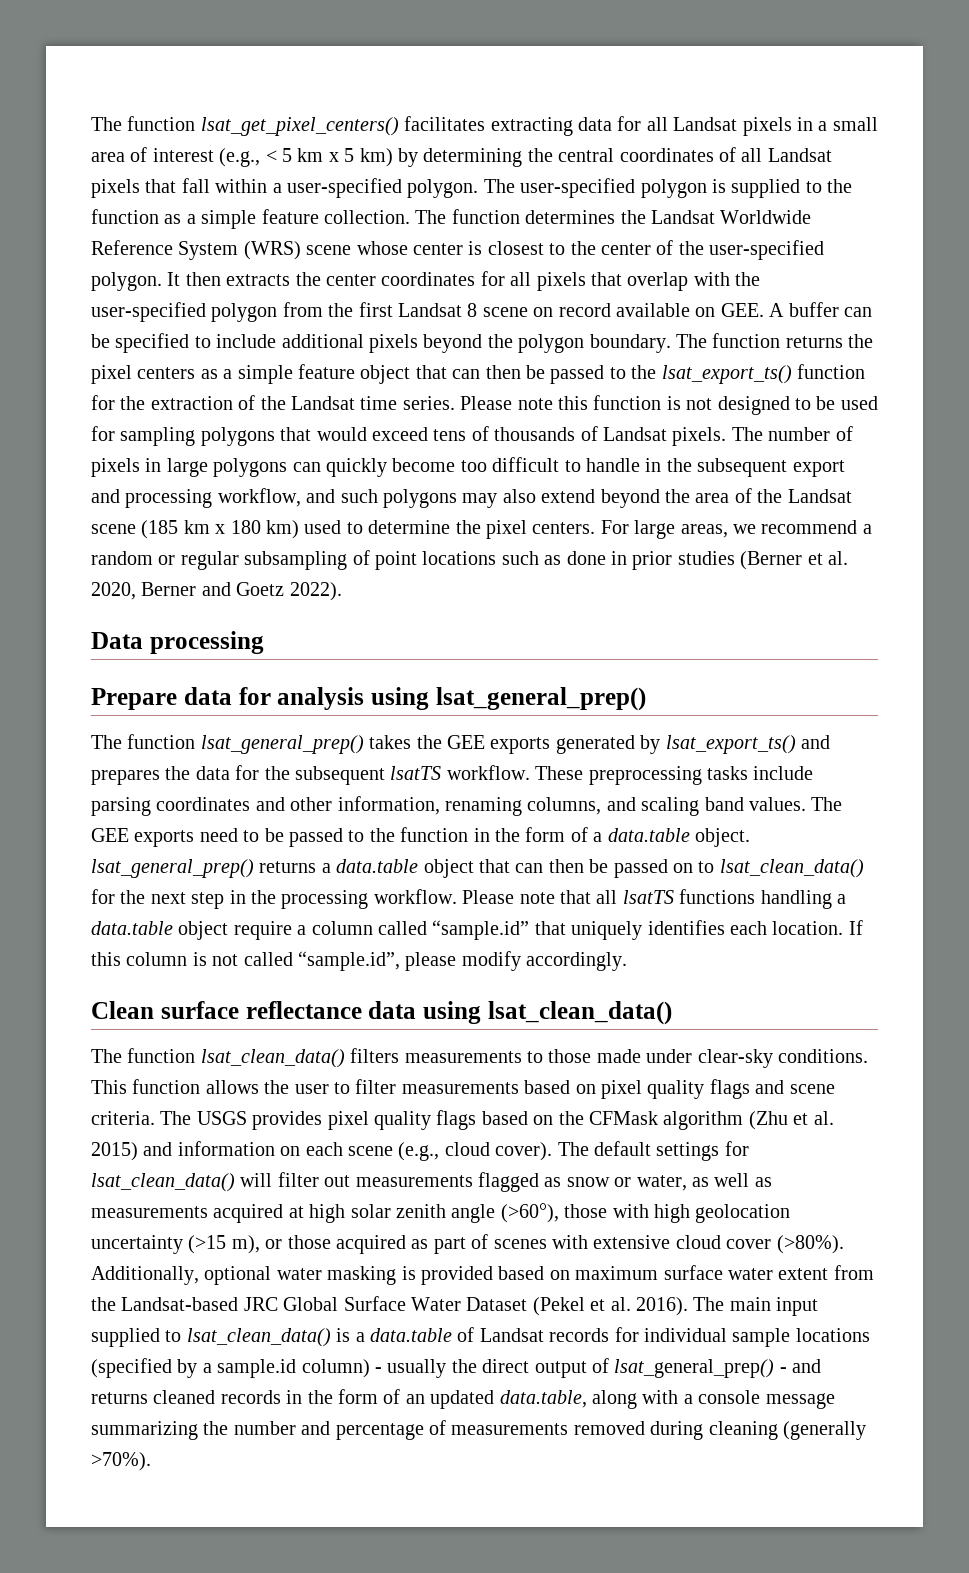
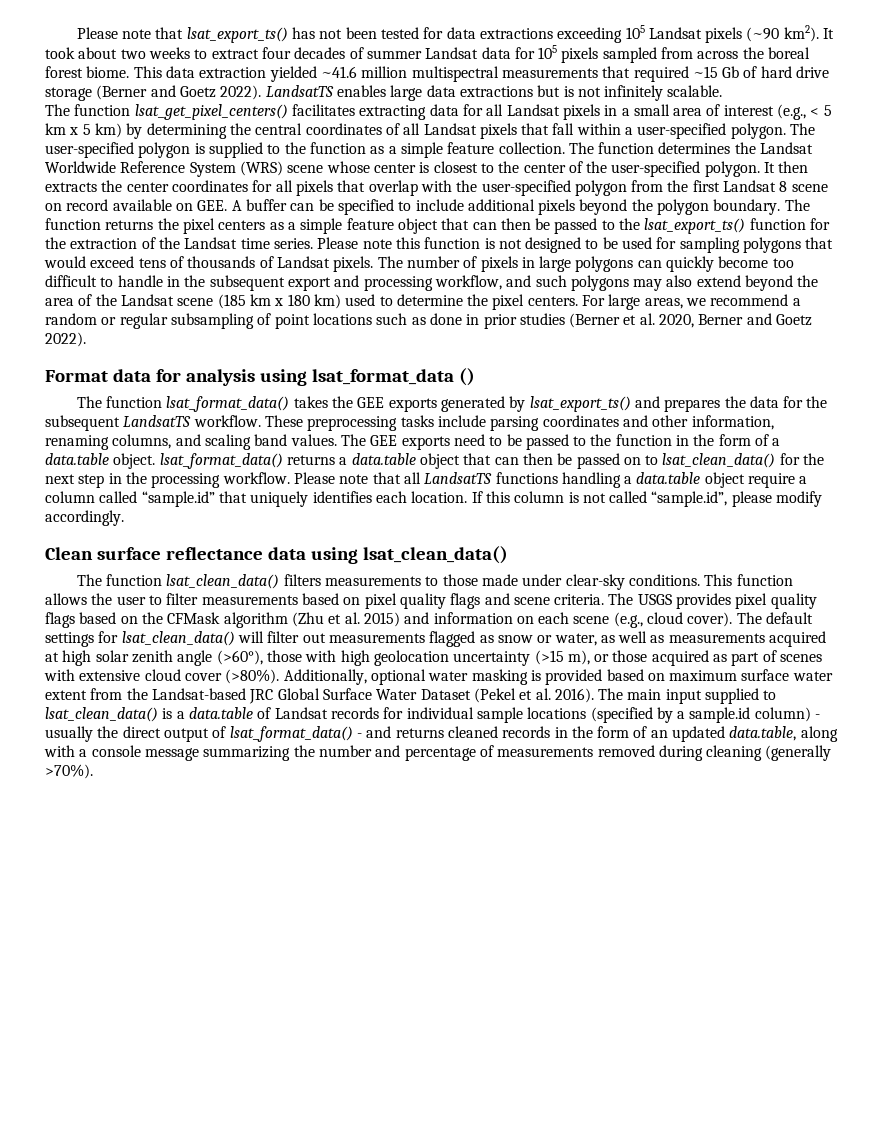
+ Please note that lsat_export_ts() has not been tested for data extractions exceeding 105 Landsat pixels (~90 km2). It took about two weeks to extract four decades of summer Landsat data for 105 pixels sampled from across the boreal forest biome. This data extraction yielded ~41.6 million multispectral measurements that required ~15 Gb of hard drive storage (Berner and Goetz 2022). LandsatTS enables large data extractions but is not infinitely scalable.
- Data processing
- Prepare data for analysis using lsat_general_prep()
- The function lsat_general_prep() takes the GEE exports generated by lsat_export_ts() and prepares the data for the subsequent lsatTS workflow.
+ Format data for analysis using lsat_format_data ()
+ The function lsat_format_data() takes the GEE exports generated by lsat_export_ts() and prepares the data for the subsequent LandsatTS workflow.
- The GEE exports need to be passed to the function in the form of a data.table object. lsat_general_prep() returns a data.table object that can then be passed on to lsat_clean_data() for the next step in the processing workflow.
+ The GEE exports need to be passed to the function in the form of a data.table object. lsat_format_data() returns a data.table object that can then be passed on to lsat_clean_data() for the next step in the processing workflow.
- Please note that all lsatTS functions handling a data.table object require a column called “sample.id” that uniquely identifies each location.
+ Please note that all LandsatTS functions handling a data.table object require a column called “sample.id” that uniquely identifies each location.
- The main input supplied to lsat_clean_data() is a data.table of Landsat records for individual sample locations (specified by a sample.id column) - usually the direct output of lsat_general_prep() - and returns cleaned records in the form of an updated data.table, along with a console message summarizing the number and percentage of measurements removed during cleaning (generally >70%).
+ The main input supplied to lsat_clean_data() is a data.table of Landsat records for individual sample locations (specified by a sample.id column) - usually the direct output of lsat_format_data() - and returns cleaned records in the form of an updated data.table, along with a console message summarizing the number and percentage of measurements removed during cleaning (generally >70%).

